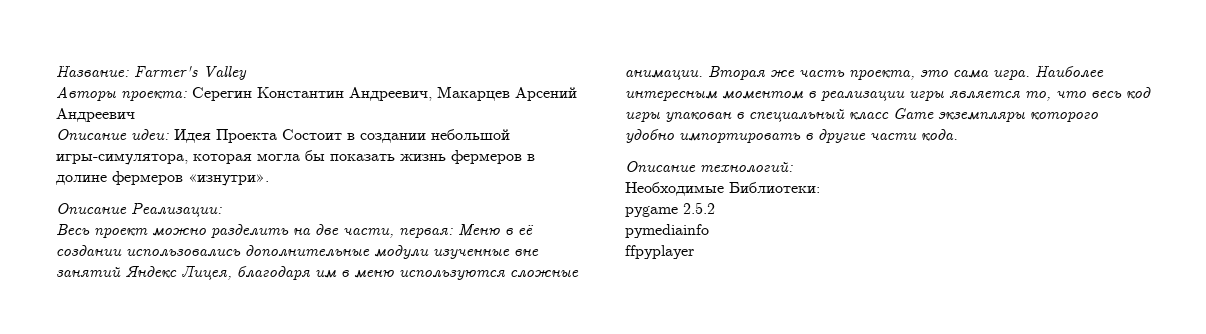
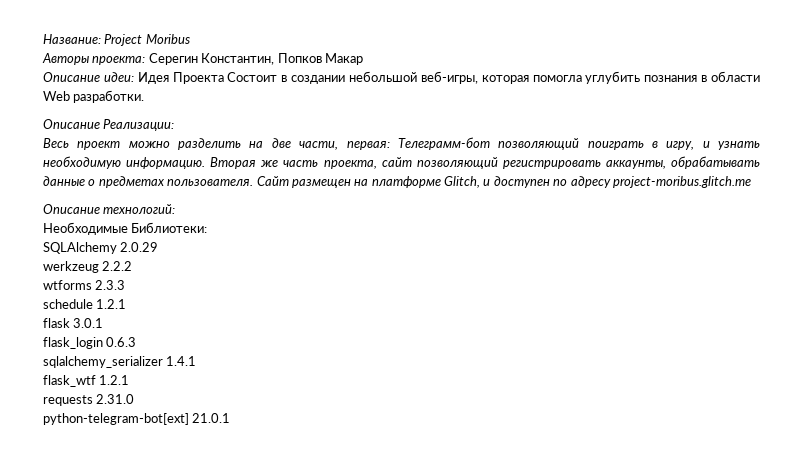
- Название: Farmer's Valley
+ Название: Project Moribus
- Авторы проекта: Серегин Константин Андреевич, Макарцев Арсений Андреевич
+ Авторы проекта: Серегин Константин, Попков Макар
- Описание идеи: Идея Проекта Состоит в создании небольшой игры-симулятора, которая могла бы показать жизнь фермеров в долине фермеров «изнутри».
+ Описание идеи: Идея Проекта Состоит в создании небольшой веб-игры, которая помогла углубить познания в области Web разработки.
- Весь проект можно разделить на две части, первая: Меню в её создании использовались дополнительные модули изученные вне занятий Яндекс Лицея, благодаря им в меню используются сложные анимации. Вторая же часть проекта, это сама игра. Наиболее интересным моментом в реализации игры является то, что весь код игры упакован в специальный класс Game экземпляры которого удобно импортировать в другие части кода.
+ Весь проект можно разделить на две части, первая: Телеграмм-бот позволяющий поиграть в игру, и узнать необходимую информацию. Вторая же часть проекта, сайт позволяющий регистрировать аккаунты, обрабатывать данные о предметах пользователя. Сайт размещен на платформе Glitch, и доступен по адресу project-moribus.glitch.me
  Описание технологий:
  Необходимые Библиотеки:
- pygame 2.5.2
- pymediainfo
- ffpyplayer
+ SQLAlchemy 2.0.29
+ werkzeug 2.2.2
+ wtforms 2.3.3
+ schedule 1.2.1
+ flask 3.0.1
+ flask_login 0.6.3
+ sqlalchemy_serializer 1.4.1
+ flask_wtf 1.2.1
+ requests 2.31.0
+ python-telegram-bot[ext] 21.0.1

